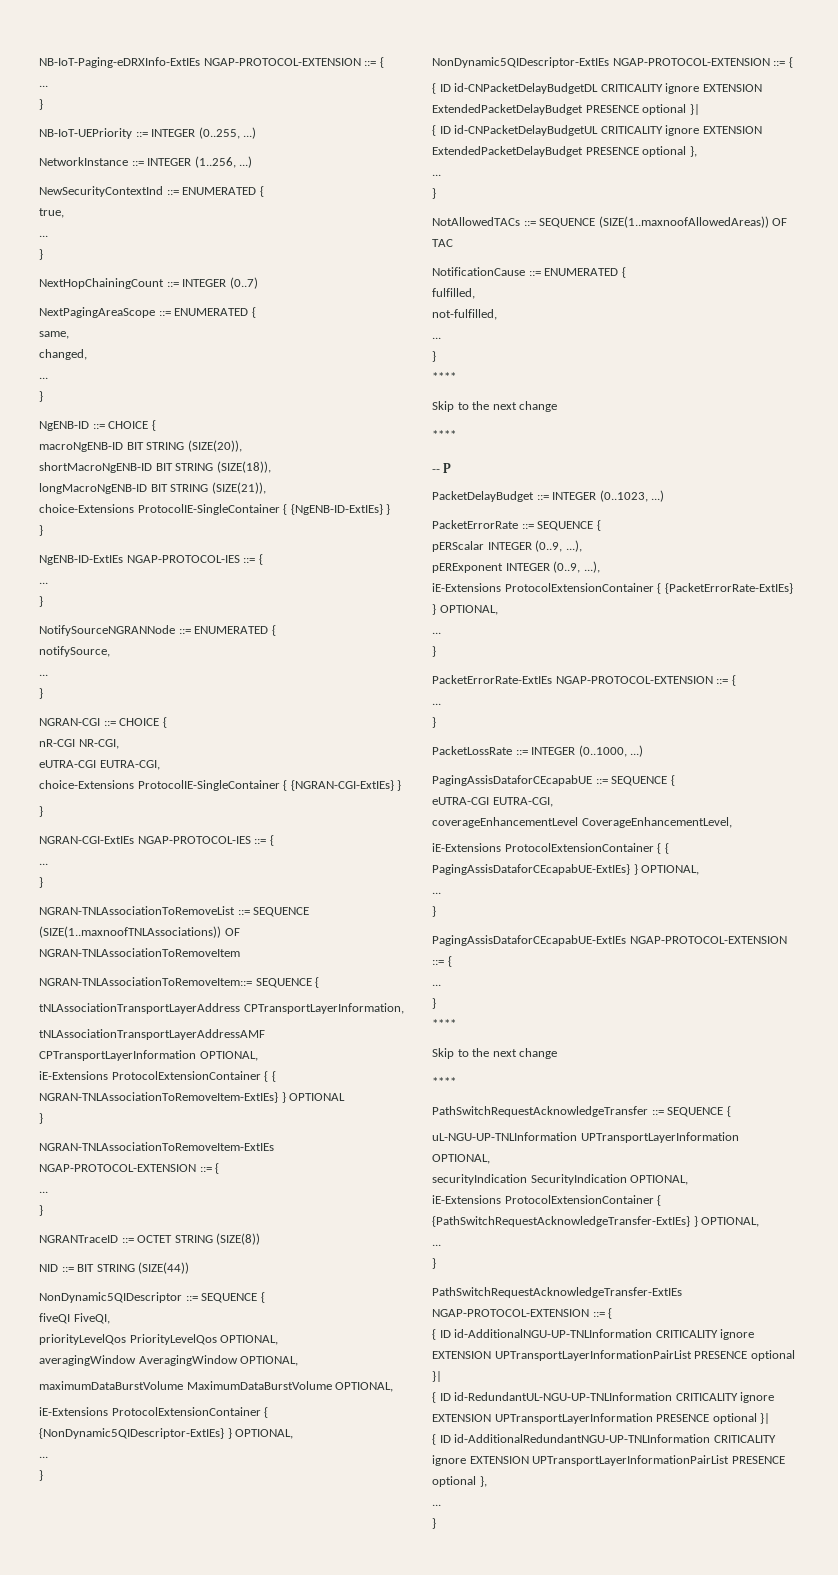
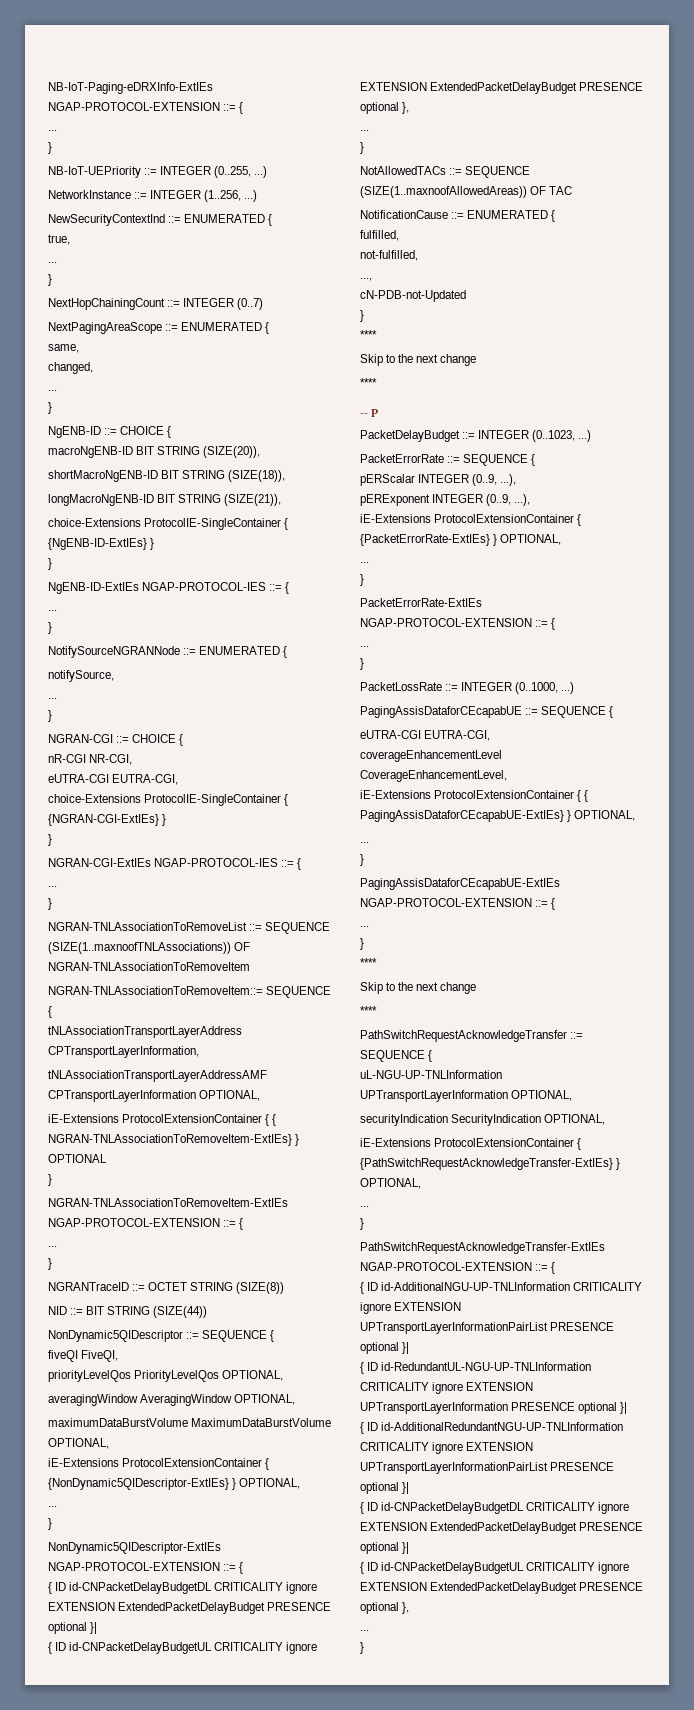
  not-fulfilled,
- ...
+ ...,
+ cN-PDB-not-Updated
- { ID id-AdditionalRedundantNGU-UP-TNLInformation CRITICALITY ignore EXTENSION UPTransportLayerInformationPairList PRESENCE optional },
+ { ID id-AdditionalRedundantNGU-UP-TNLInformation CRITICALITY ignore EXTENSION UPTransportLayerInformationPairList PRESENCE optional }|
+ { ID id-CNPacketDelayBudgetDL CRITICALITY ignore EXTENSION ExtendedPacketDelayBudget PRESENCE optional }|
+ { ID id-CNPacketDelayBudgetUL CRITICALITY ignore EXTENSION ExtendedPacketDelayBudget PRESENCE optional },

